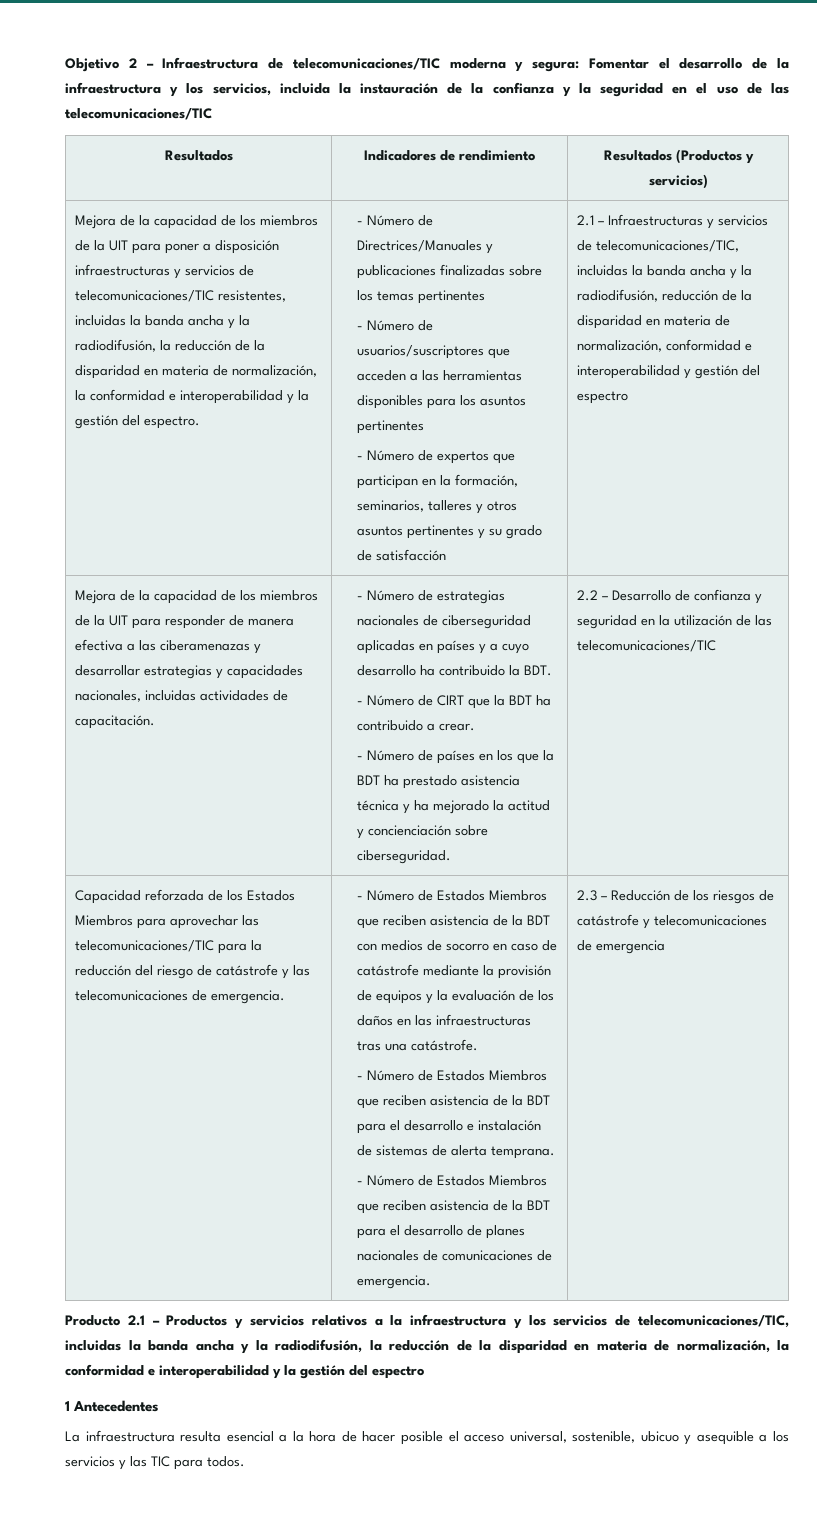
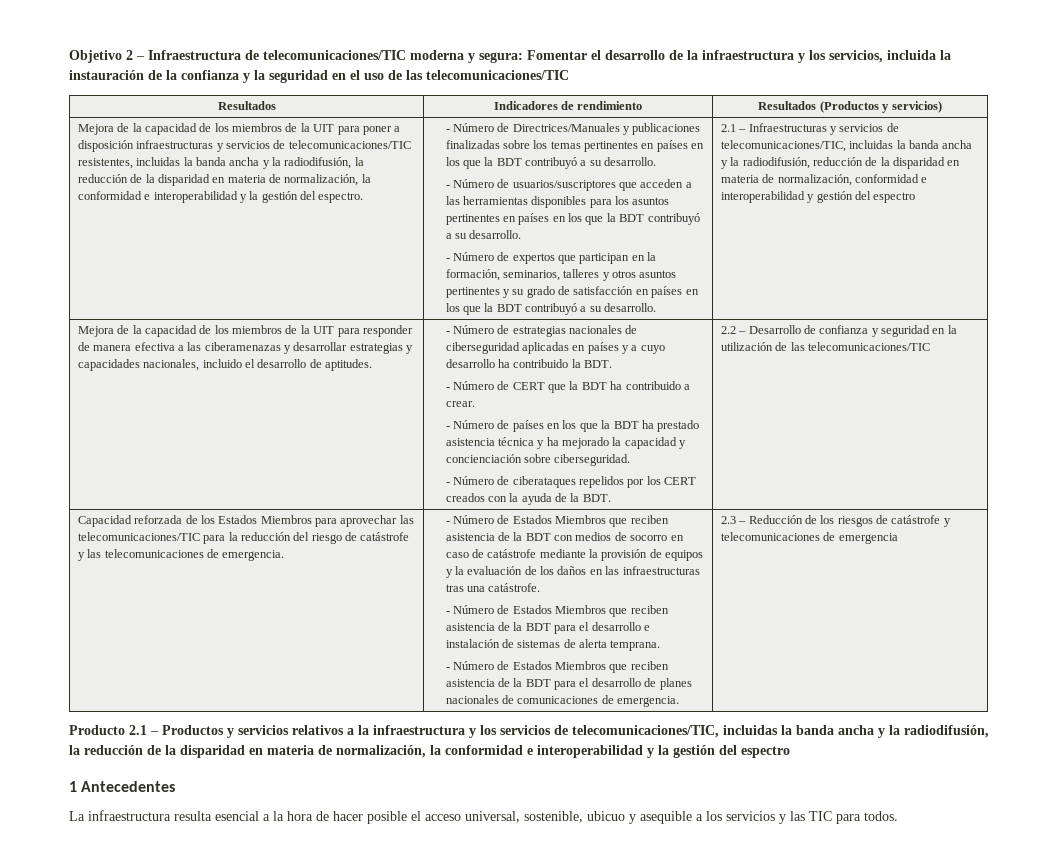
- - Número de Directrices/Manuales y publicaciones finalizadas sobre los temas pertinentes
+ - Número de Directrices/Manuales y publicaciones finalizadas sobre los temas pertinentes en países en los que la BDT contribuyó a su desarrollo.
- - Número de usuarios/suscriptores que acceden a las herramientas disponibles para los asuntos pertinentes
+ - Número de usuarios/suscriptores que acceden a las herramientas disponibles para los asuntos pertinentes en países en los que la BDT contribuyó a su desarrollo.
- - Número de expertos que participan en la formación, seminarios, talleres y otros asuntos pertinentes y su grado de satisfacción
+ - Número de expertos que participan en la formación, seminarios, talleres y otros asuntos pertinentes y su grado de satisfacción en países en los que la BDT contribuyó a su desarrollo.
- Mejora de la capacidad de los miembros de la UIT para responder de manera efectiva a las ciberamenazas y desarrollar estrategias y capacidades nacionales, incluidas actividades de capacitación.
+ Mejora de la capacidad de los miembros de la UIT para responder de manera efectiva a las ciberamenazas y desarrollar estrategias y capacidades nacionales, incluido el desarrollo de aptitudes.
- - Número de CIRT que la BDT ha contribuido a crear.
+ - Número de CERT que la BDT ha contribuido a crear.
- - Número de países en los que la BDT ha prestado asistencia técnica y ha mejorado la actitud y concienciación sobre ciberseguridad.
+ - Número de países en los que la BDT ha prestado asistencia técnica y ha mejorado la capacidad y concienciación sobre ciberseguridad.
+ - Número de ciberataques repelidos por los CERT creados con la ayuda de la BDT.

